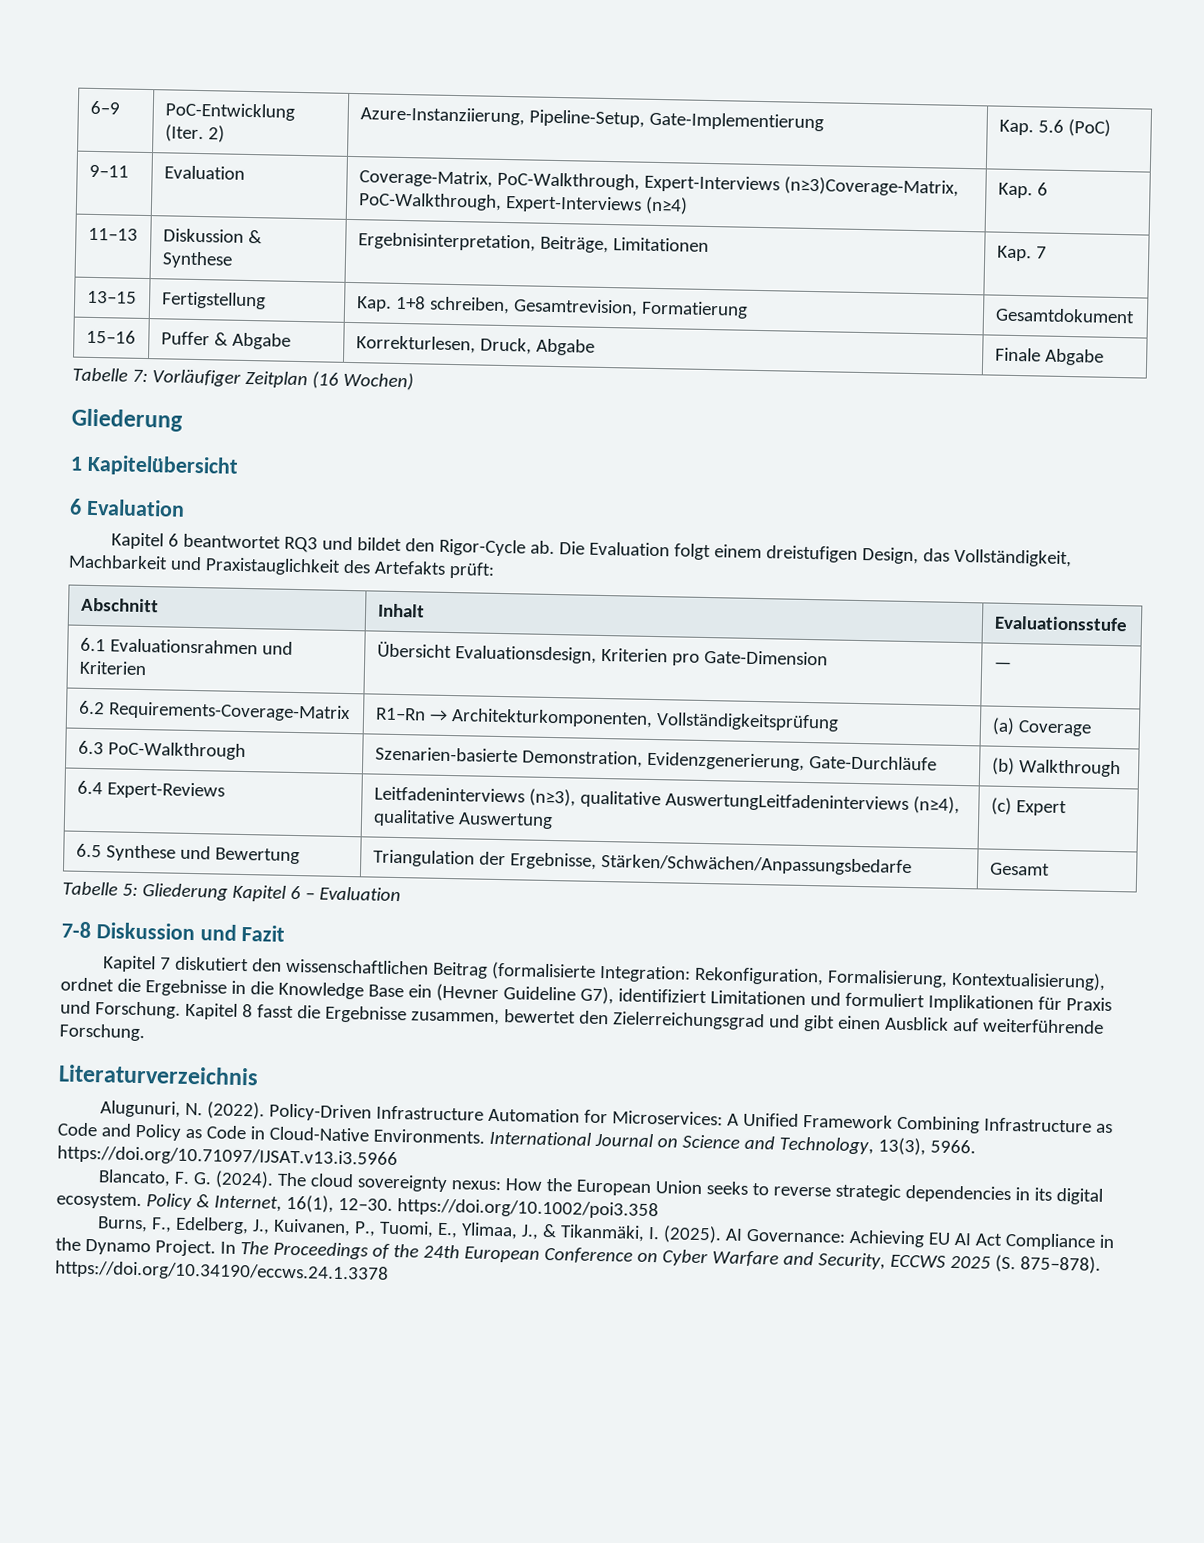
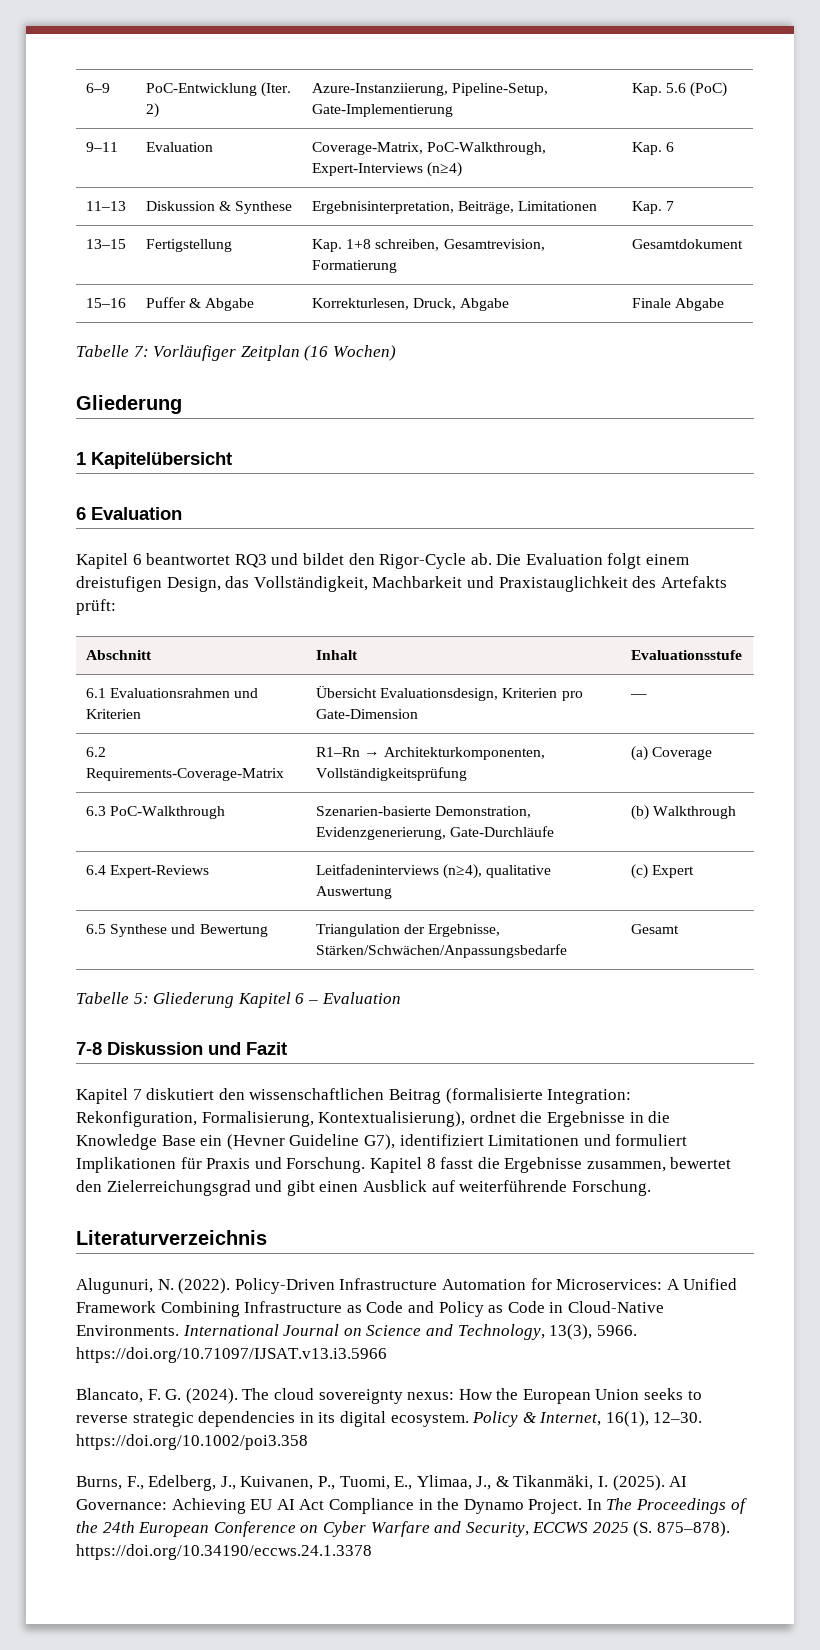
- 9–11 | Evaluation | Coverage-Matrix, PoC-Walkthrough, Expert-Interviews (n≥3)Coverage-Matrix, PoC-Walkthrough, Expert-Interviews (n≥4) | Kap. 6
+ 9–11 | Evaluation | Coverage-Matrix, PoC-Walkthrough, Expert-Interviews (n≥4) | Kap. 6
- 6.4 Expert-Reviews | Leitfadeninterviews (n≥3), qualitative AuswertungLeitfadeninterviews (n≥4), qualitative Auswertung | (c) Expert
+ 6.4 Expert-Reviews | Leitfadeninterviews (n≥4), qualitative Auswertung | (c) Expert

